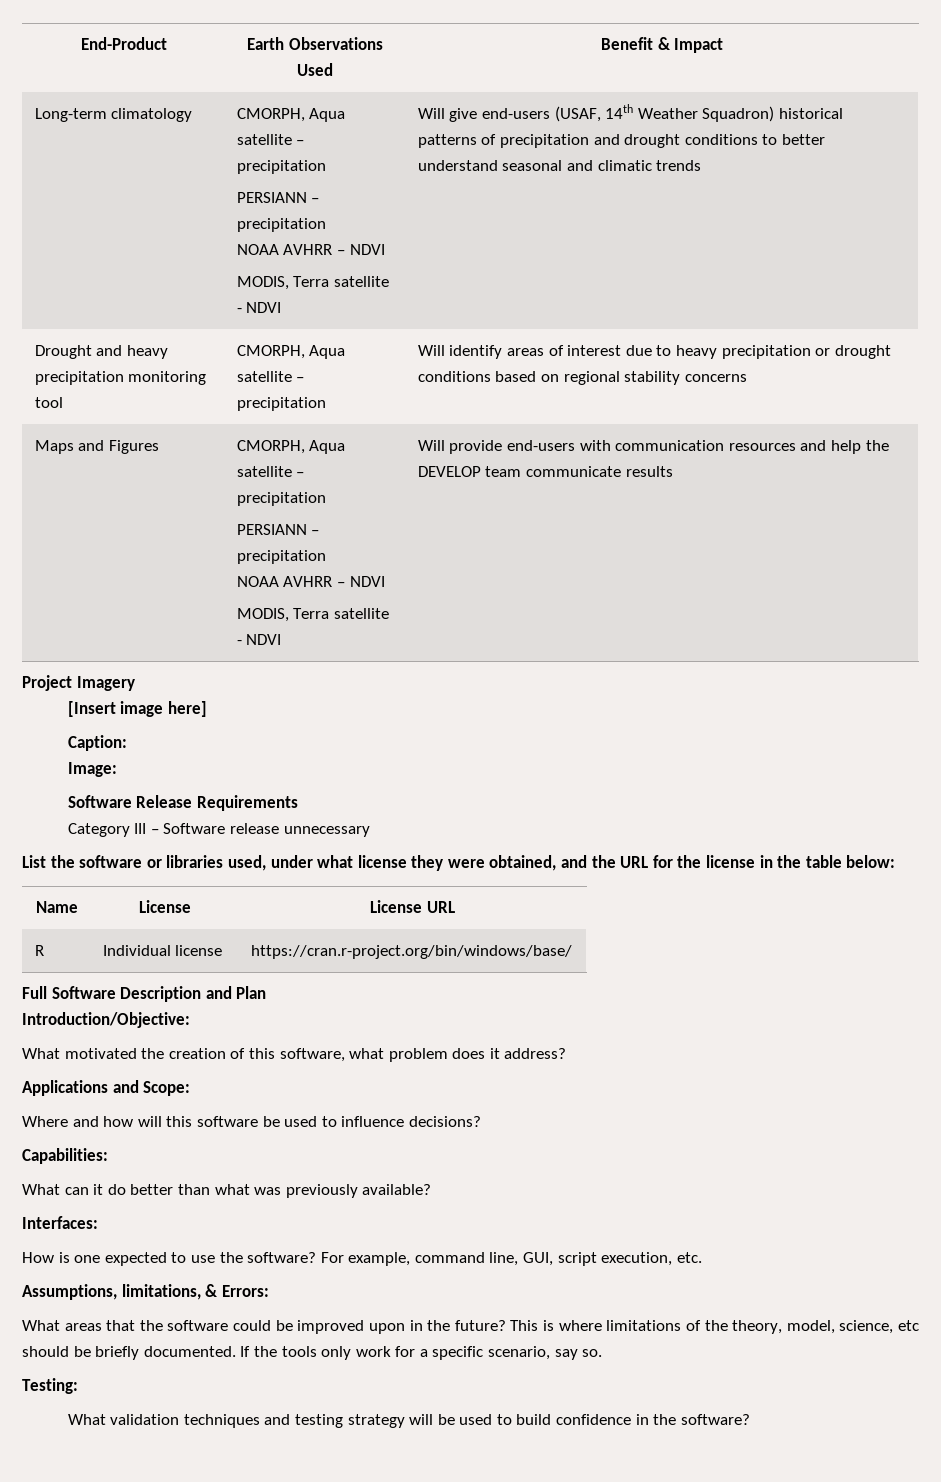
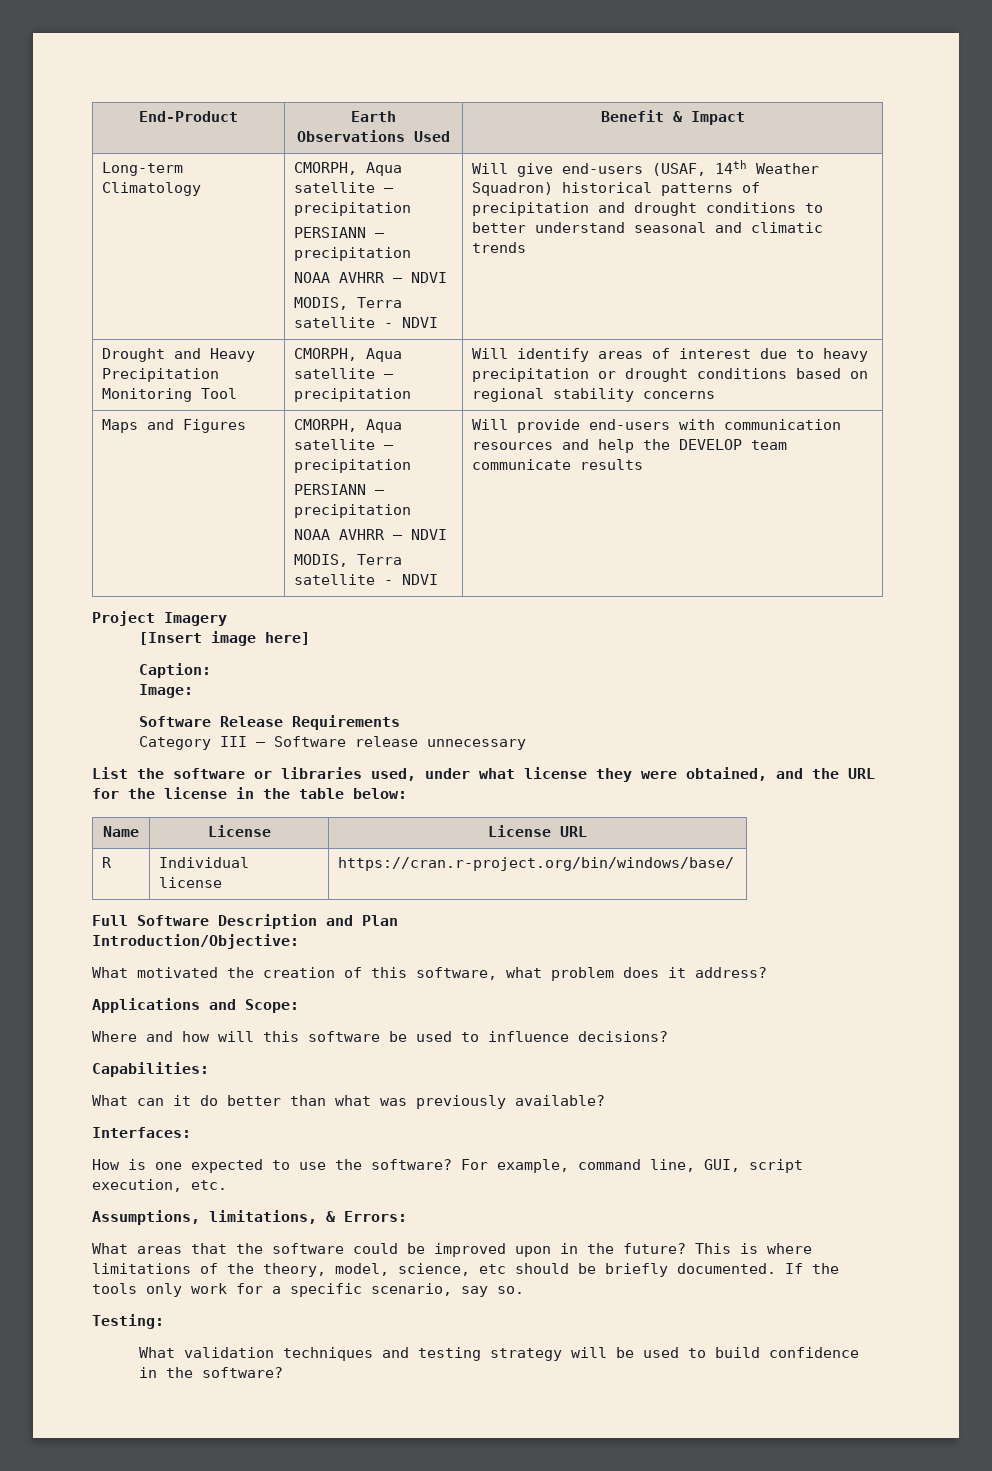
- Long-term climatology | CMORPH, Aqua satellite – precipitation
+ Long-term Climatology | CMORPH, Aqua satellite – precipitation
- Drought and heavy precipitation monitoring tool | CMORPH, Aqua satellite – precipitation | Will identify areas of interest due to heavy precipitation or drought conditions based on regional stability concerns
+ Drought and Heavy Precipitation Monitoring Tool | CMORPH, Aqua satellite – precipitation | Will identify areas of interest due to heavy precipitation or drought conditions based on regional stability concerns

